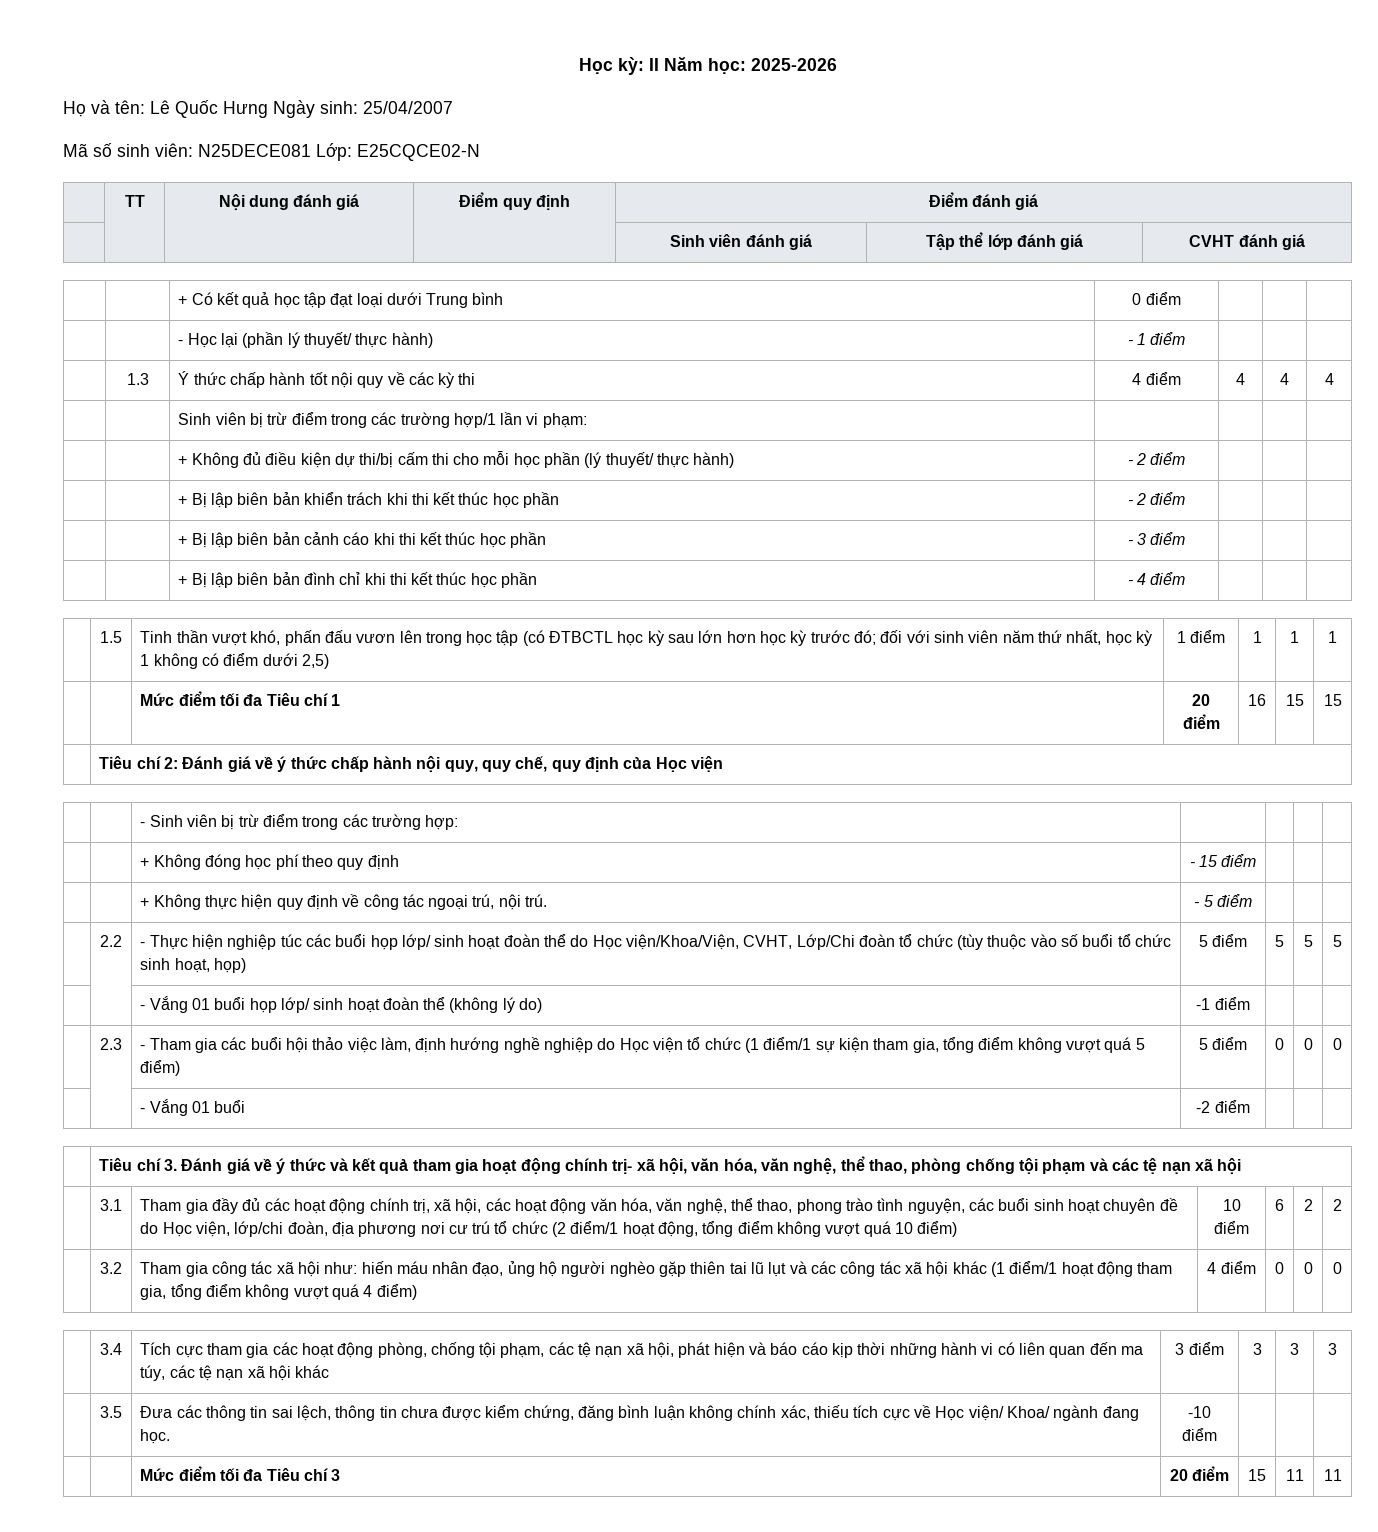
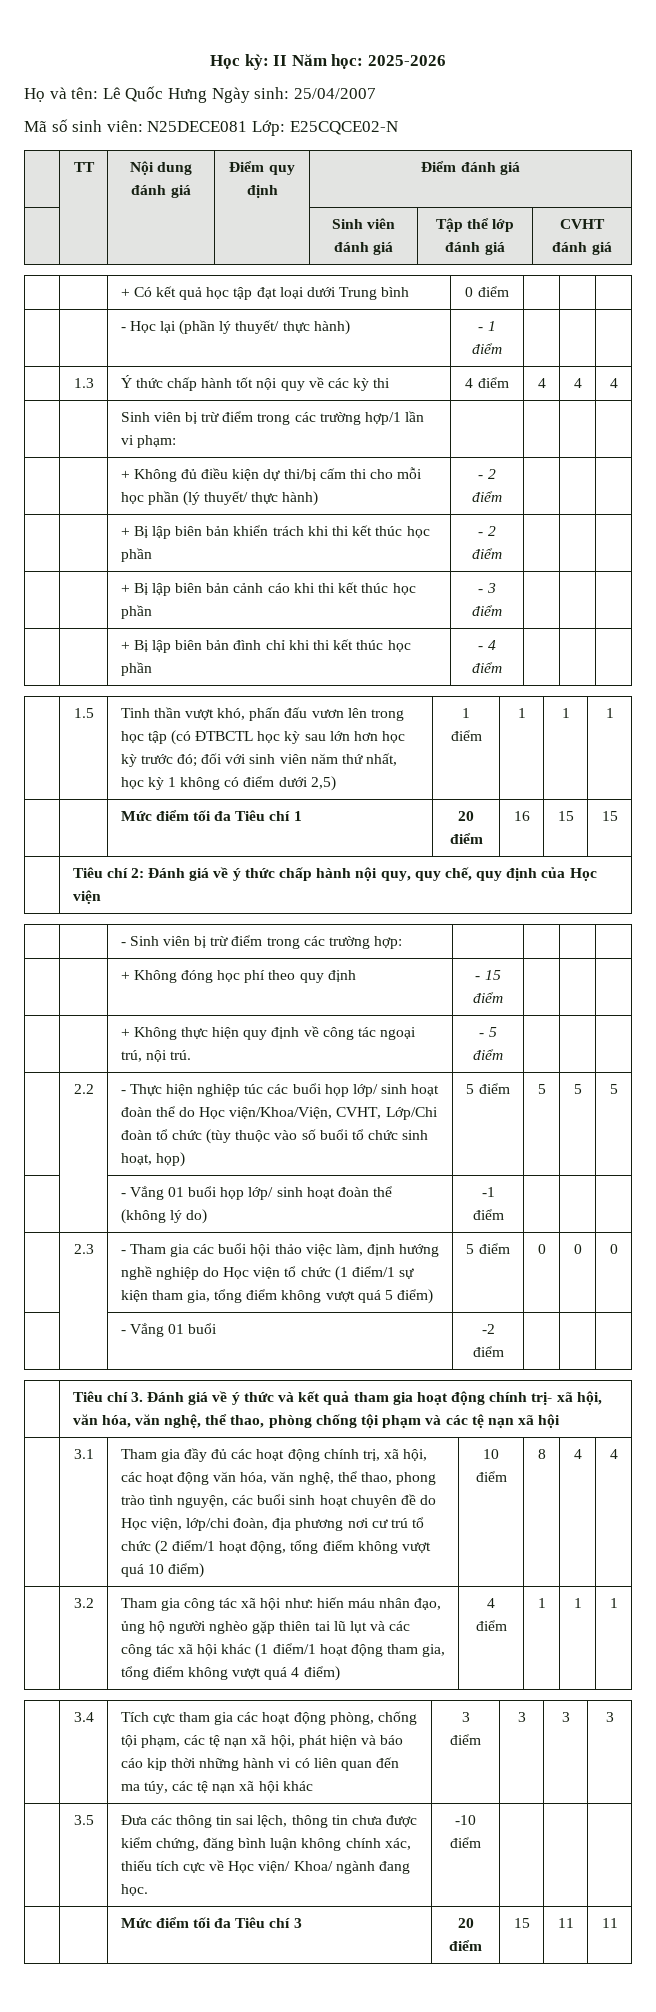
- 6 | 2 | 2
+ 8 | 4 | 4
- 4 điểm | 0 | 0 | 0
+ 4 điểm | 1 | 1 | 1

